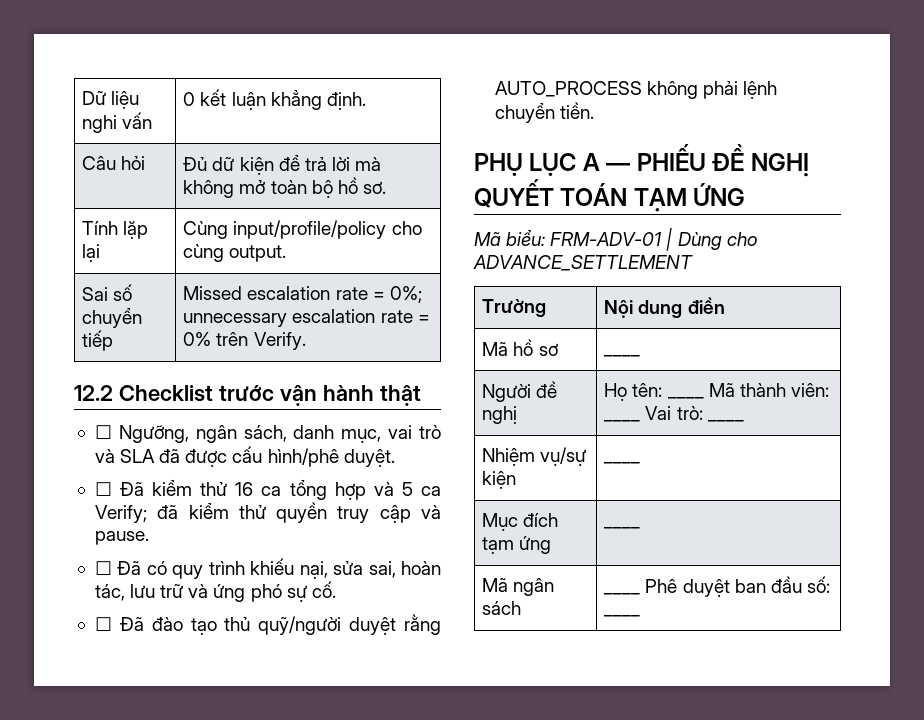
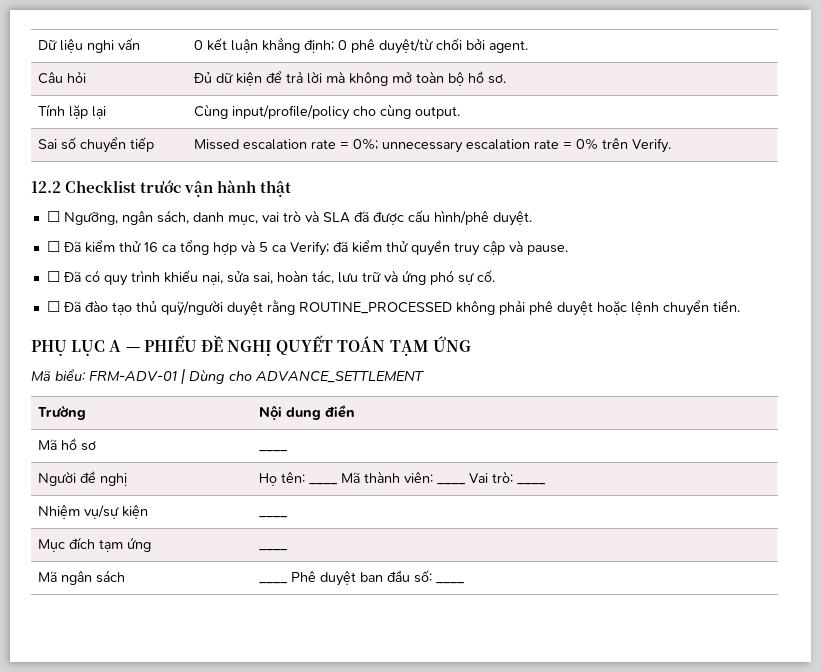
- Dữ liệu nghi vấn | 0 kết luận khẳng định.
+ Dữ liệu nghi vấn | 0 kết luận khẳng định; 0 phê duyệt/từ chối bởi agent.
- ☐ Đã đào tạo thủ quỹ/người duyệt rằng AUTO_PROCESS không phải lệnh chuyển tiền.
+ ☐ Đã đào tạo thủ quỹ/người duyệt rằng ROUTINE_PROCESSED không phải phê duyệt hoặc lệnh chuyển tiền.

